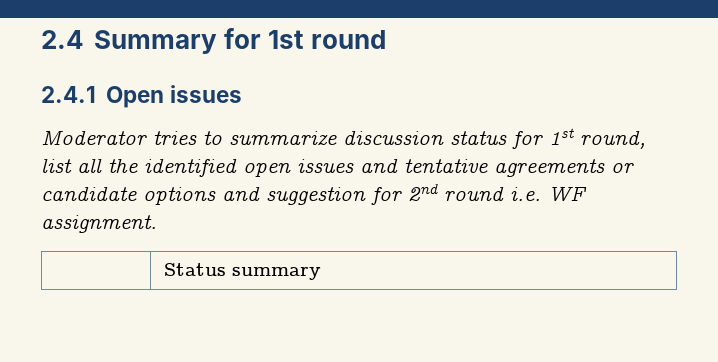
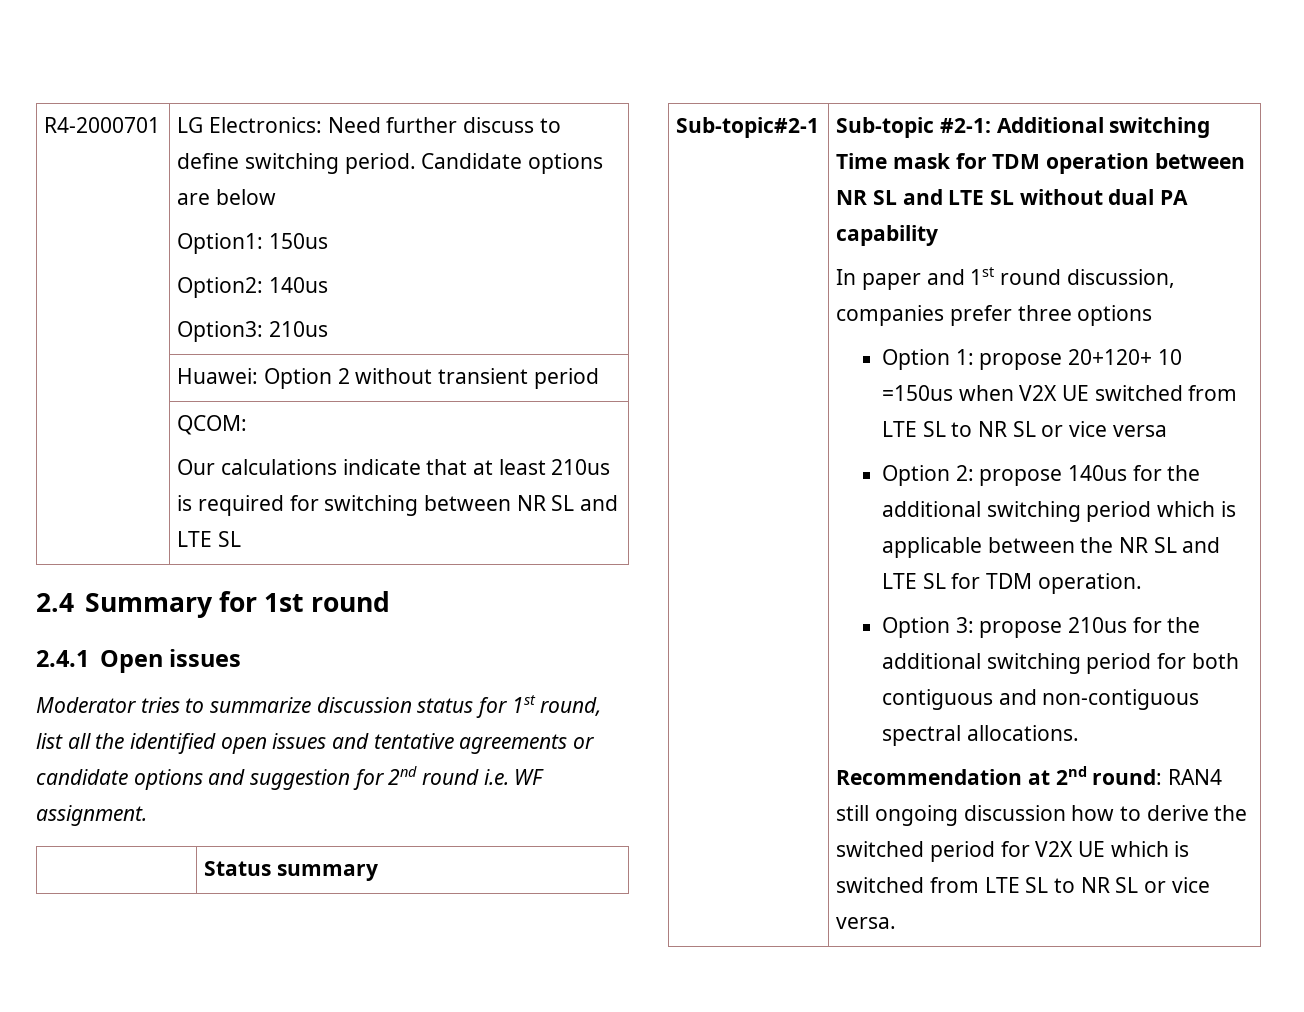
+ R4-2000701 | LG Electronics: Need further discuss to define switching period. Candidate options are below
+ Option1: 150us
+ Option2: 140us
+ Option3: 210us
+ | Huawei: Option 2 without transient period
+ | QCOM:
+ Our calculations indicate that at least 210us is required for switching between NR SL and LTE SL
+ Sub-topic#2-1 | Sub-topic #2-1: Additional switching Time mask for TDM operation between NR SL and LTE SL without dual PA capability
+ In paper and 1st round discussion, companies prefer three options
+ Option 1: propose 20+120+ 10 =150us when V2X UE switched from LTE SL to NR SL or vice versa
+ Option 2: propose 140us for the additional switching period which is applicable between the NR SL and LTE SL for TDM operation.
+ Option 3: propose 210us for the additional switching period for both contiguous and non-contiguous spectral allocations.
+ Recommendation at 2nd round: RAN4 still ongoing discussion how to derive the switched period for V2X UE which is switched from LTE SL to NR SL or vice versa.

